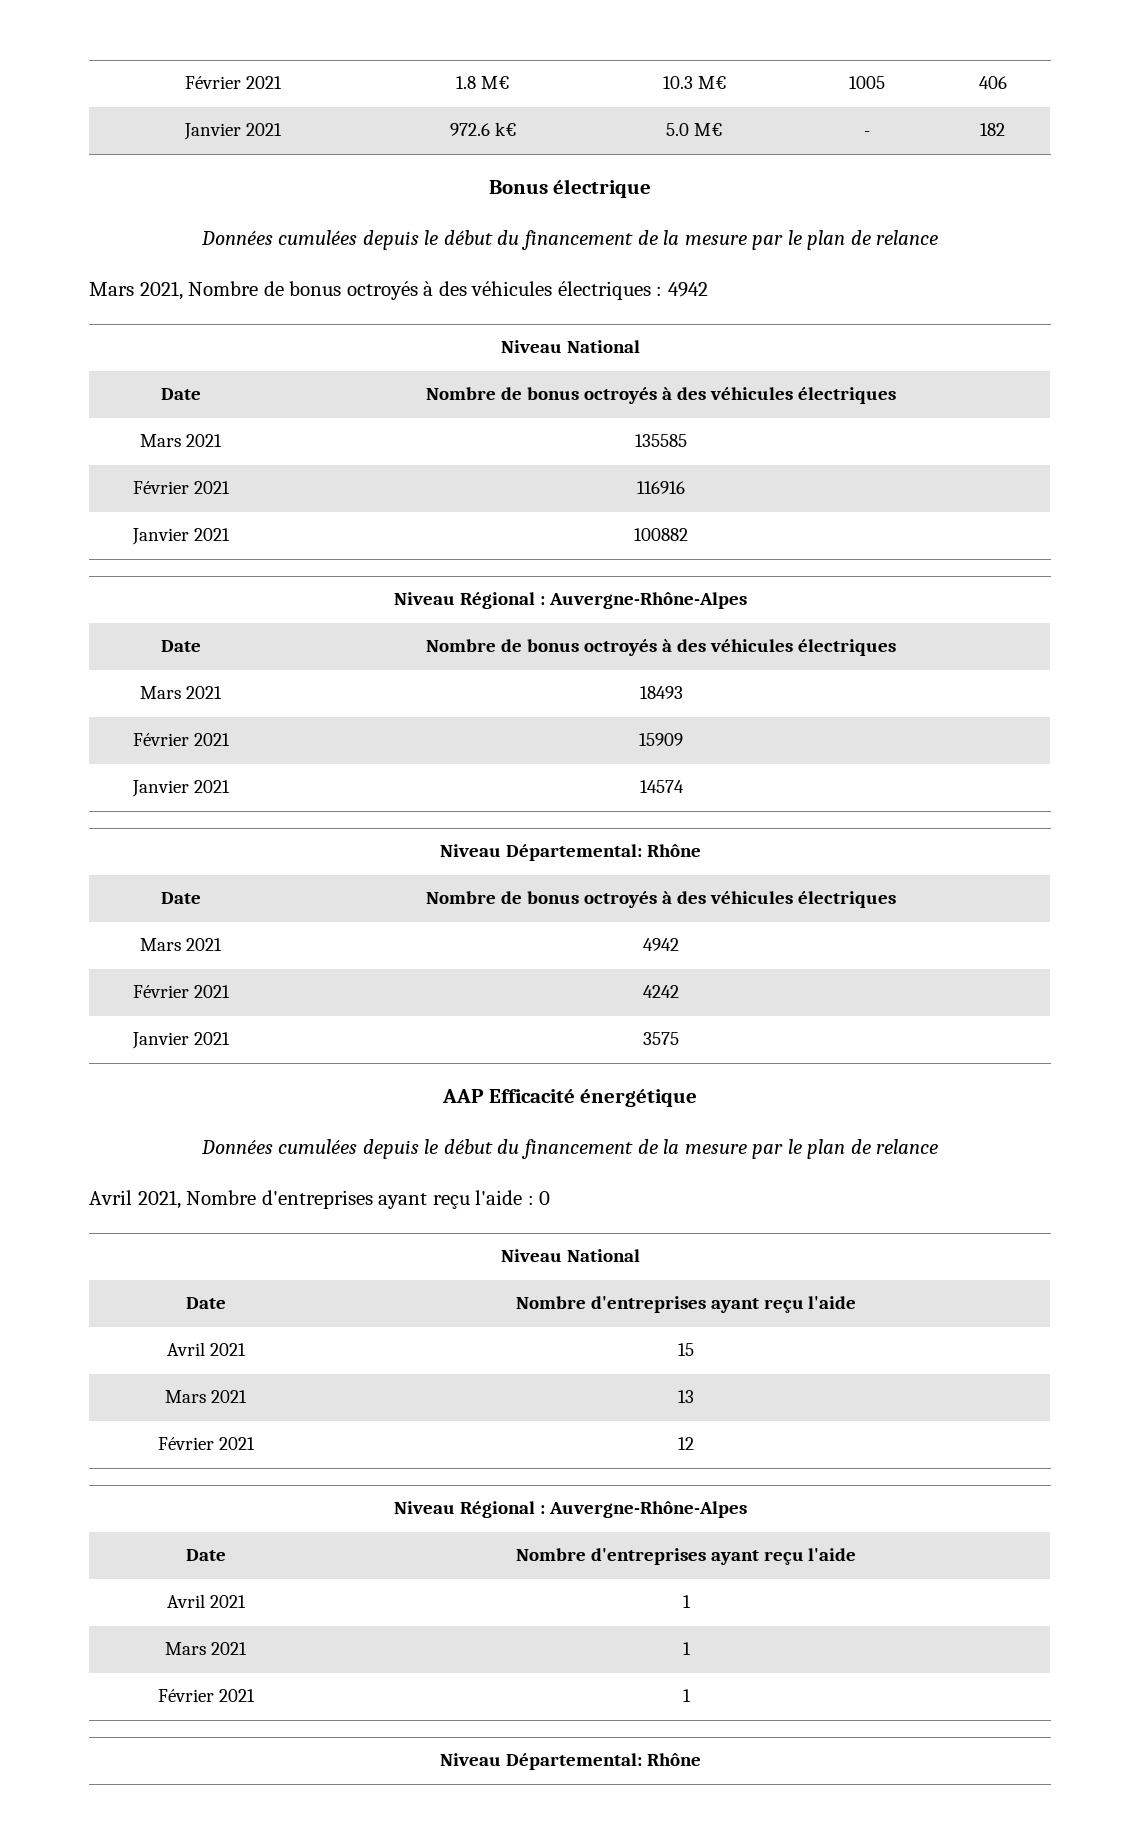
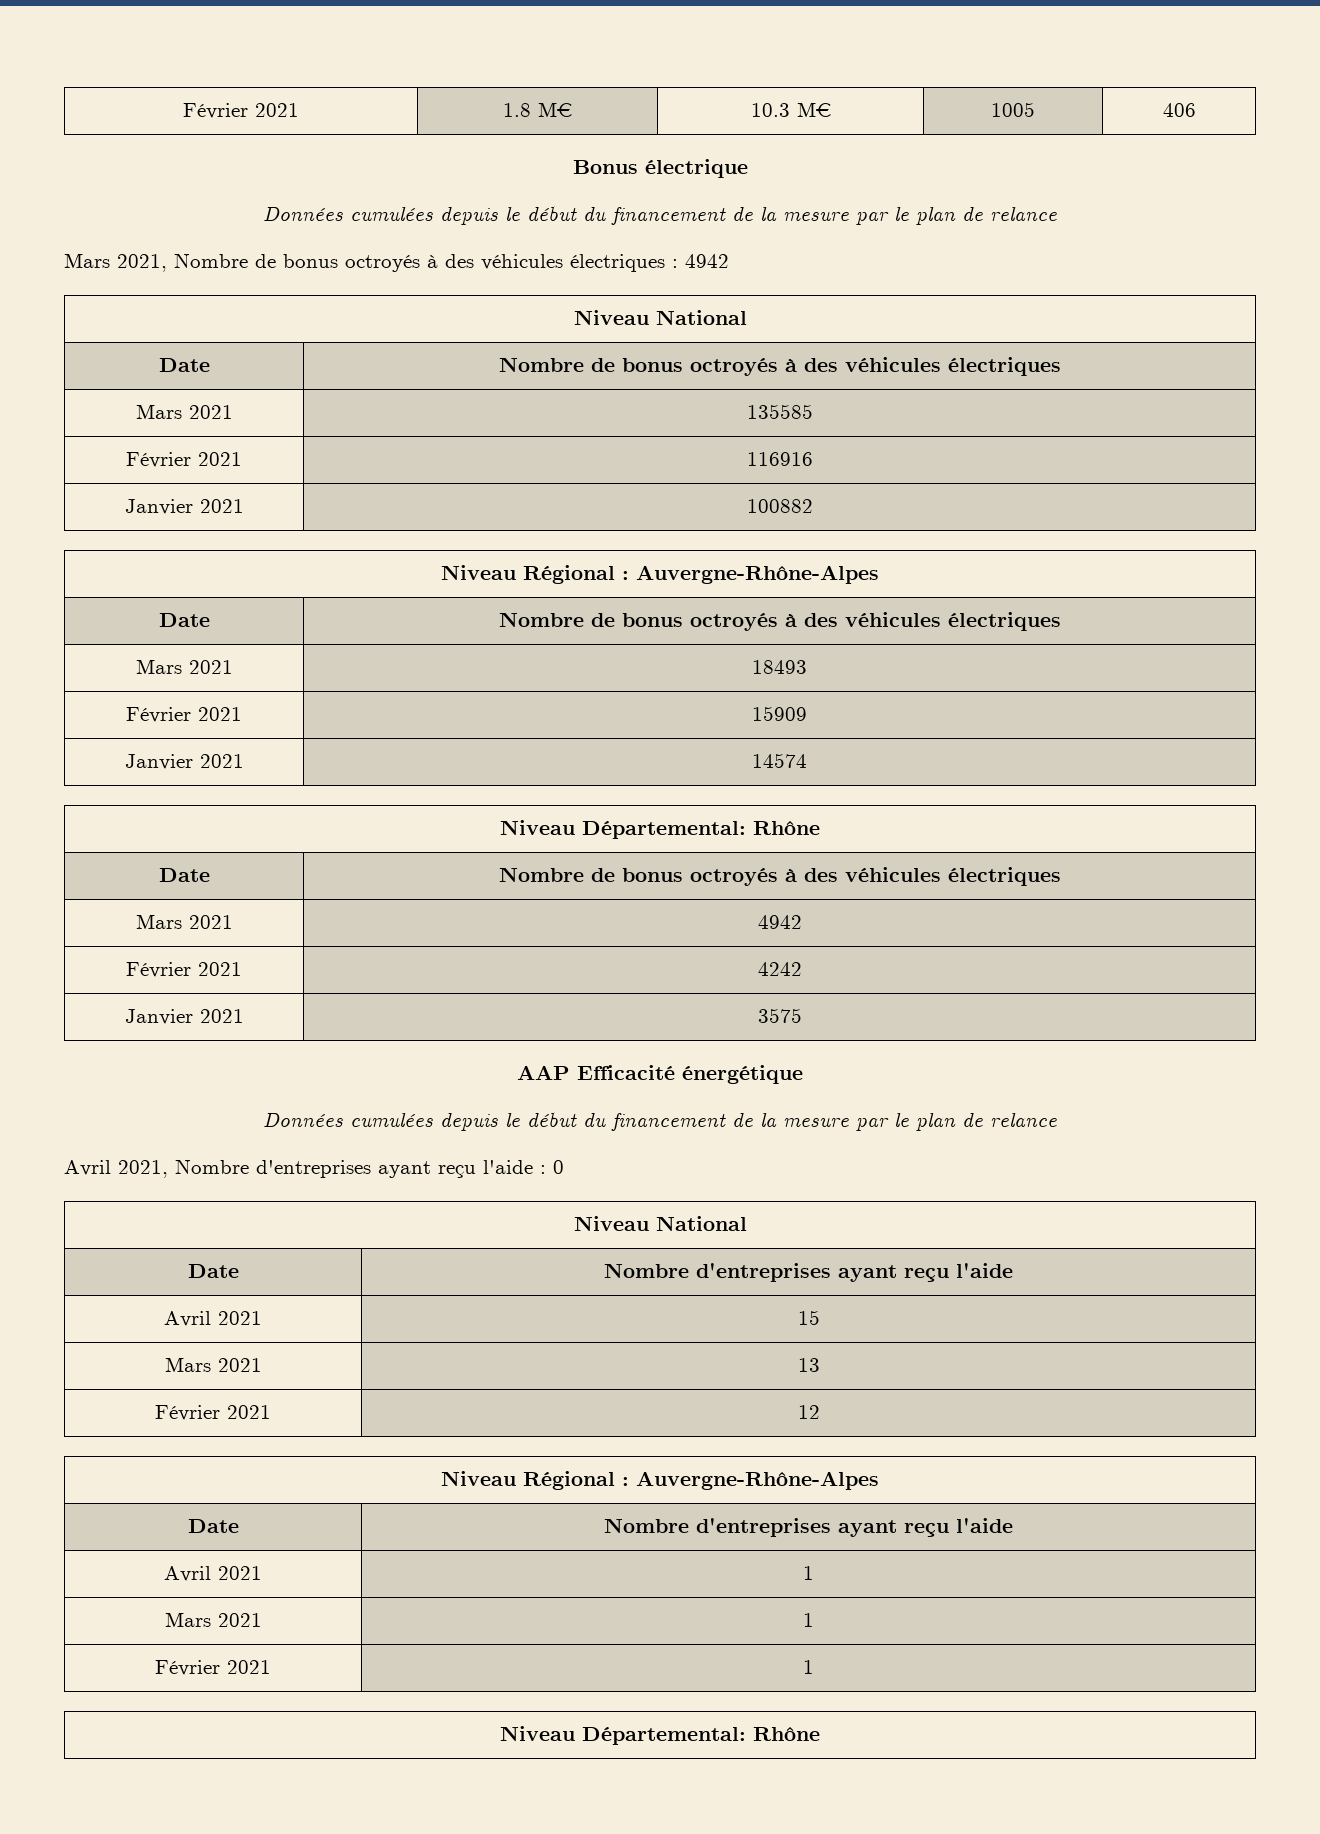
- Janvier 2021 | 972.6 k€ | 5.0 M€ | - | 182

